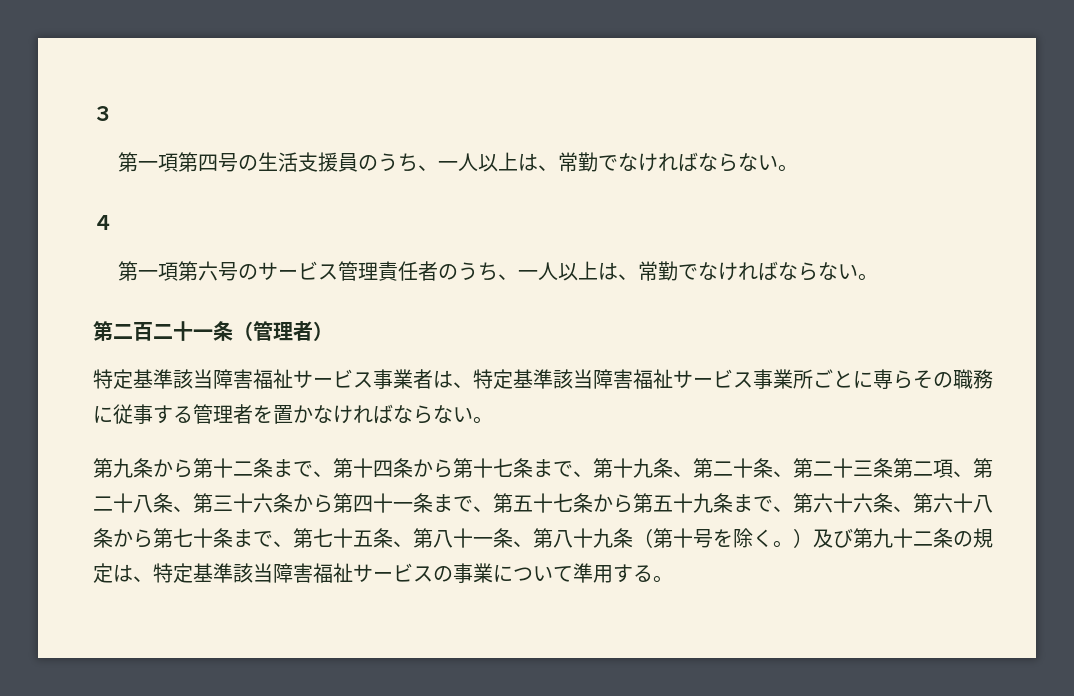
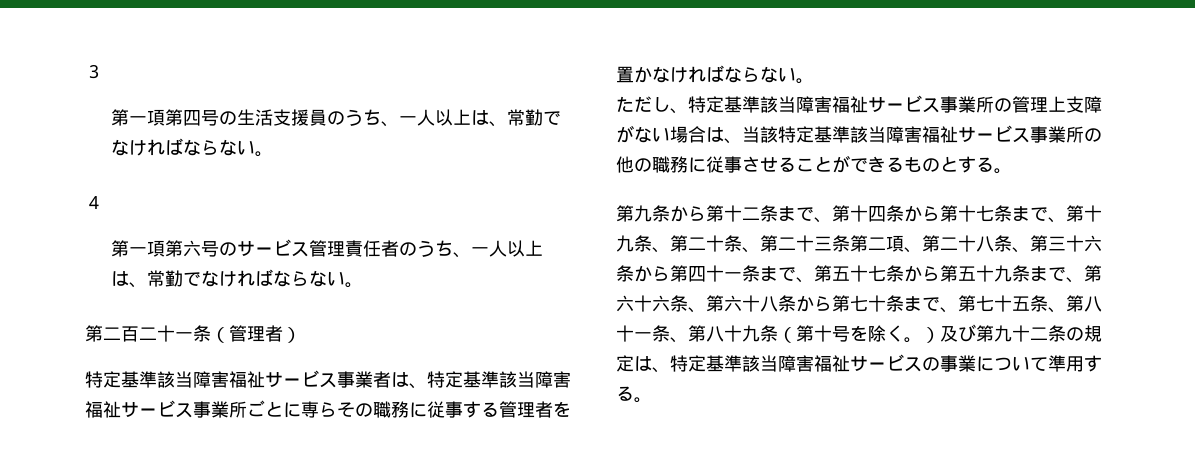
+ ただし、特定基準該当障害福祉サービス事業所の管理上支障がない場合は、当該特定基準該当障害福祉サービス事業所の他の職務に従事させることができるものとする。

